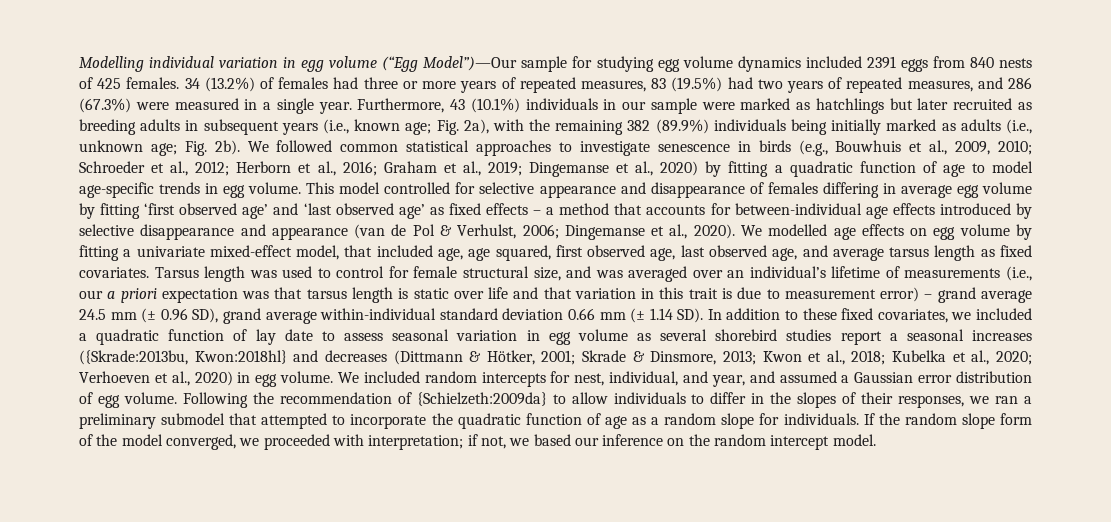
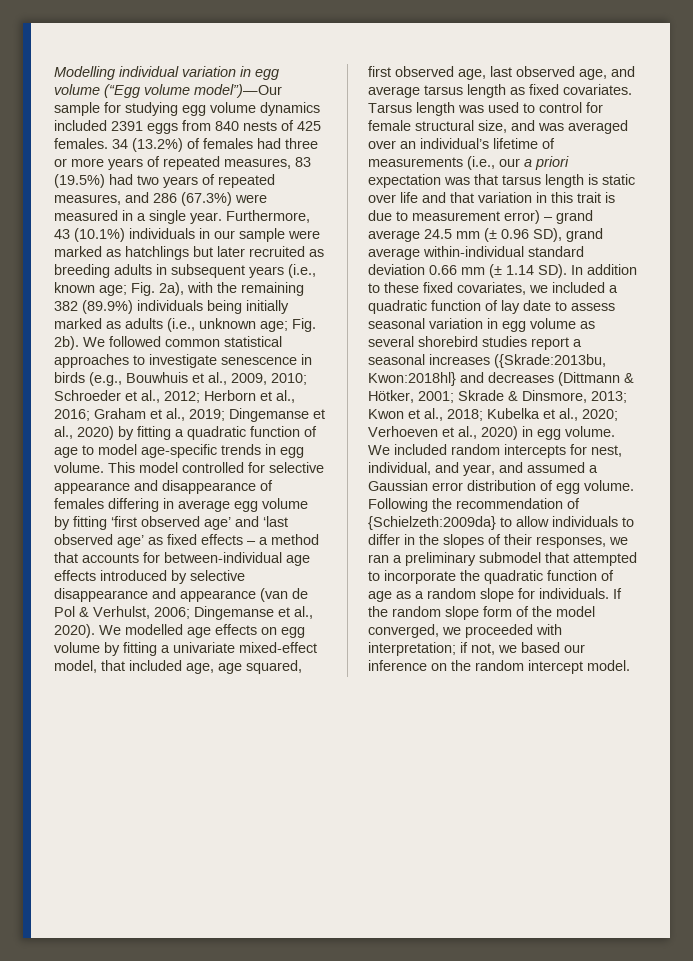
- Modelling individual variation in egg volume (“Egg Model”)—Our sample for studying egg volume dynamics included 2391 eggs from 840 nests of 425 females.
+ Modelling individual variation in egg volume (“Egg volume model”)—Our sample for studying egg volume dynamics included 2391 eggs from 840 nests of 425 females.

